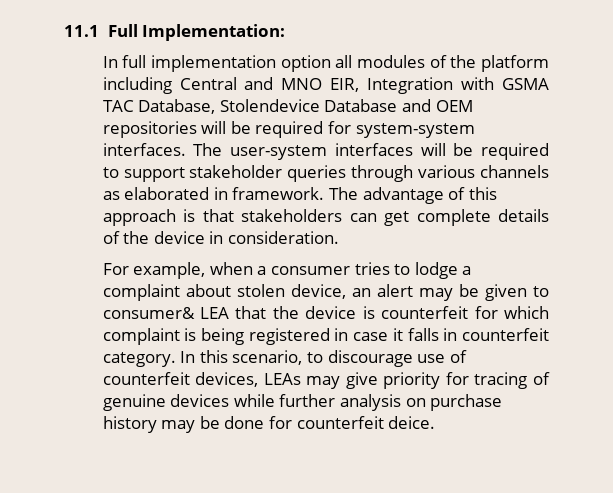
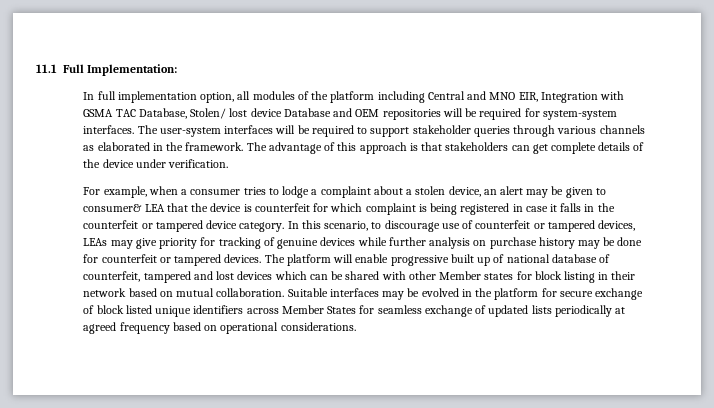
- In full implementation option all modules of the platform including Central and MNO EIR, Integration with GSMA TAC Database, Stolendevice Database and OEM repositories will be required for system-system interfaces.
+ In full implementation option, all modules of the platform including Central and MNO EIR, Integration with GSMA TAC Database, Stolen/ lost device Database and OEM repositories will be required for system-system interfaces.
- The user-system interfaces will be required to support stakeholder queries through various channels as elaborated in framework.
+ The user-system interfaces will be required to support stakeholder queries through various channels as elaborated in the framework.
- The advantage of this approach is that stakeholders can get complete details of the device in consideration.
+ The advantage of this approach is that stakeholders can get complete details of the device under verification.
- For example, when a consumer tries to lodge a complaint about stolen device, an alert may be given to consumer& LEA that the device is counterfeit for which complaint is being registered in case it falls in counterfeit category.
+ For example, when a consumer tries to lodge a complaint about a stolen device, an alert may be given to consumer& LEA that the device is counterfeit for which complaint is being registered in case it falls in the counterfeit or tampered device category.
- In this scenario, to discourage use of counterfeit devices, LEAs may give priority for tracing of genuine devices while further analysis on purchase history may be done for counterfeit deice.
+ In this scenario, to discourage use of counterfeit or tampered devices, LEAs may give priority for tracking of genuine devices while further analysis on purchase history may be done for counterfeit or tampered devices. The platform will enable progressive built up of national database of counterfeit, tampered and lost devices which can be shared with other Member states for block listing in their network based on mutual collaboration. Suitable interfaces may be evolved in the platform for secure exchange of block listed unique identifiers across Member States for seamless exchange of updated lists periodically at agreed frequency based on operational considerations.

